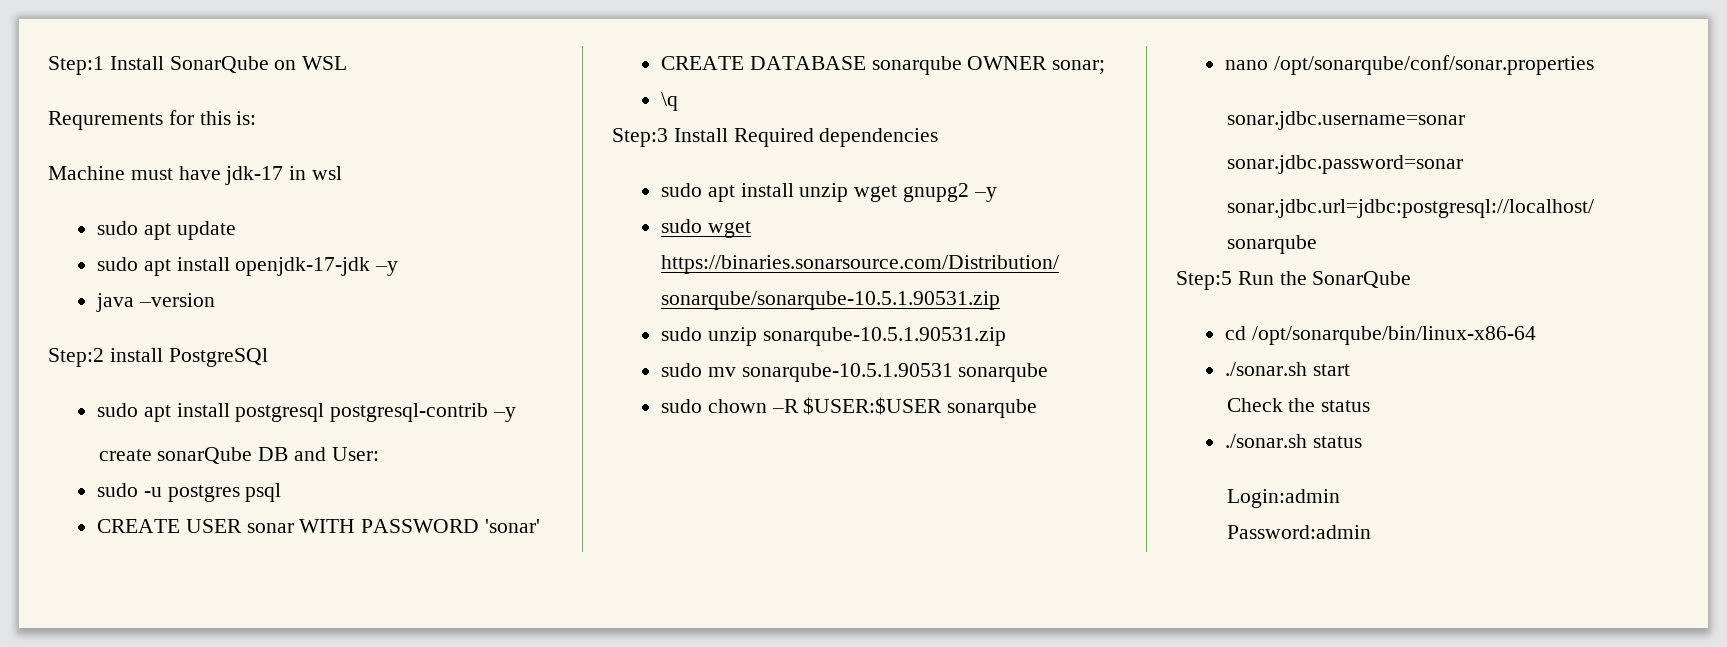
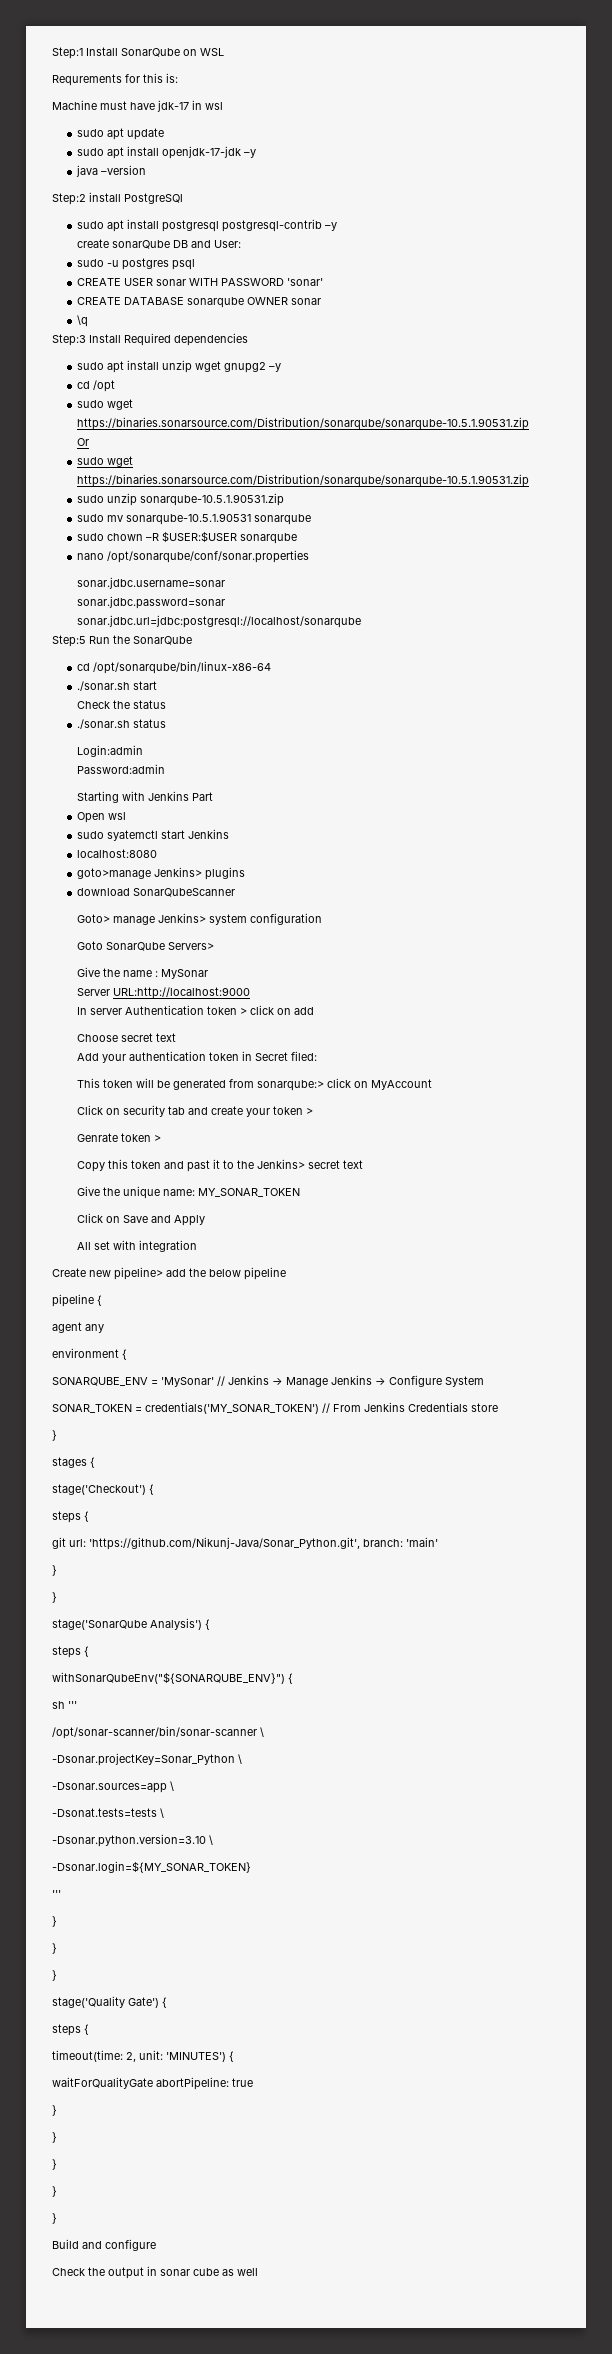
- CREATE DATABASE sonarqube OWNER sonar;
+ CREATE DATABASE sonarqube OWNER sonar
+ cd /opt
+ sudo wget https://binaries.sonarsource.com/Distribution/sonarqube/sonarqube-10.5.1.90531.zip
+ Or
+ Starting with Jenkins Part
+ Open wsl
+ sudo syatemctl start Jenkins
+ localhost:8080
+ goto>manage Jenkins> plugins
+ download SonarQubeScanner
+ Goto> manage Jenkins> system configuration
+ Goto SonarQube Servers>
+ Give the name : MySonar
+ Server URL:http://localhost:9000
+ In server Authentication token > click on add
+ Choose secret text
+ Add your authentication token in Secret filed:
+ This token will be generated from sonarqube:> click on MyAccount
+ Click on security tab and create your token >
+ Genrate token >
+ Copy this token and past it to the Jenkins> secret text
+ Give the unique name: MY_SONAR_TOKEN
+ Click on Save and Apply
+ All set with integration
+ Create new pipeline> add the below pipeline
+ pipeline {
+ agent any
+ environment {
+ SONARQUBE_ENV = 'MySonar' // Jenkins → Manage Jenkins → Configure System
+ SONAR_TOKEN = credentials('MY_SONAR_TOKEN') // From Jenkins Credentials store
+ }
+ stages {
+ stage('Checkout') {
+ steps {
+ git url: 'https://github.com/Nikunj-Java/Sonar_Python.git', branch: 'main'
+ }
+ }
+ stage('SonarQube Analysis') {
+ steps {
+ withSonarQubeEnv("${SONARQUBE_ENV}") {
+ sh '''
+ /opt/sonar-scanner/bin/sonar-scanner \
+ -Dsonar.projectKey=Sonar_Python \
+ -Dsonar.sources=app \
+ -Dsonat.tests=tests \
+ -Dsonar.python.version=3.10 \
+ -Dsonar.login=${MY_SONAR_TOKEN}
+ '''
+ }
+ }
+ }
+ stage('Quality Gate') {
+ steps {
+ timeout(time: 2, unit: 'MINUTES') {
+ waitForQualityGate abortPipeline: true
+ }
+ }
+ }
+ }
+ }
+ Build and configure
+ Check the output in sonar cube as well

